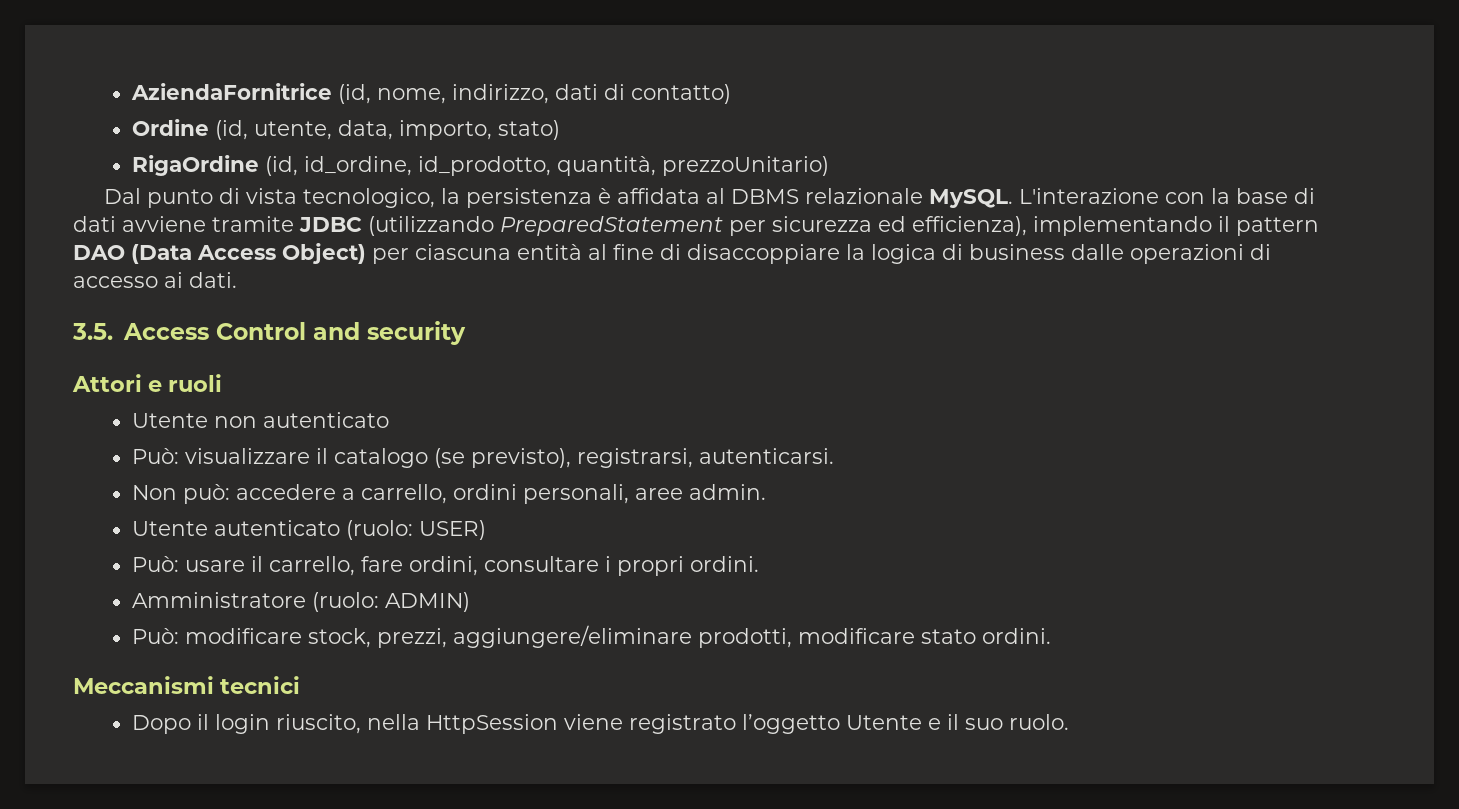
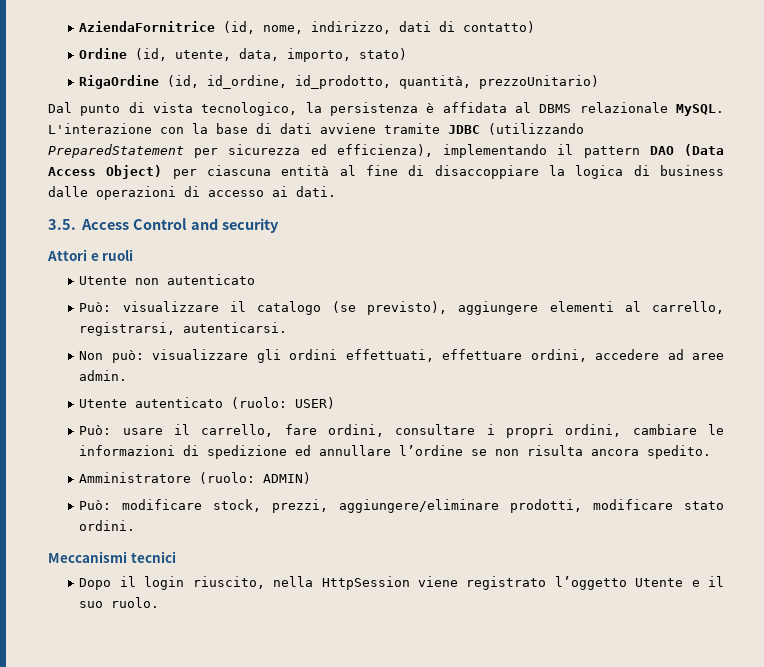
- Può: visualizzare il catalogo (se previsto), registrarsi, autenticarsi.
+ Può: visualizzare il catalogo (se previsto), aggiungere elementi al carrello, registrarsi, autenticarsi.
- Non può: accedere a carrello, ordini personali, aree admin.
+ Non può: visualizzare gli ordini effettuati, effettuare ordini, accedere ad aree admin.
- Può: usare il carrello, fare ordini, consultare i propri ordini.
+ Può: usare il carrello, fare ordini, consultare i propri ordini, cambiare le informazioni di spedizione ed annullare l’ordine se non risulta ancora spedito.

